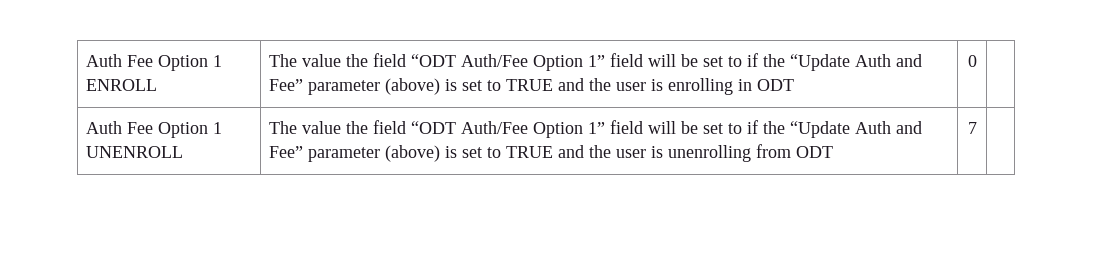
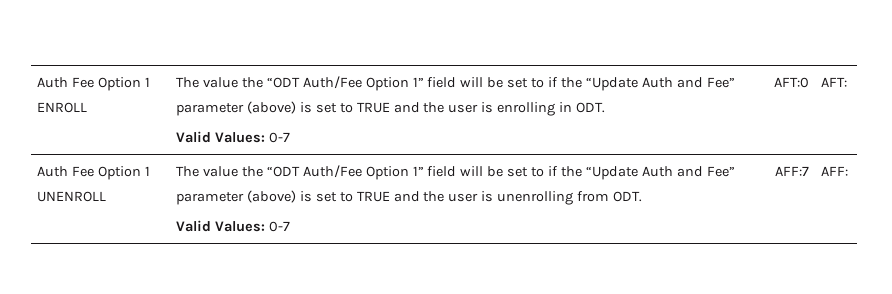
- The value the field “ODT Auth/Fee Option 1” field will be set to if the “Update Auth and Fee” parameter (above) is set to TRUE and the user is enrolling in ODT | 0
+ The value the “ODT Auth/Fee Option 1” field will be set to if the “Update Auth and Fee” parameter (above) is set to TRUE and the user is enrolling in ODT.
+ Valid Values: 0-7 | AFT:0 | AFT:
- The value the field “ODT Auth/Fee Option 1” field will be set to if the “Update Auth and Fee” parameter (above) is set to TRUE and the user is unenrolling from ODT | 7
+ The value the “ODT Auth/Fee Option 1” field will be set to if the “Update Auth and Fee” parameter (above) is set to TRUE and the user is unenrolling from ODT.
+ Valid Values: 0-7 | AFF:7 | AFF:

